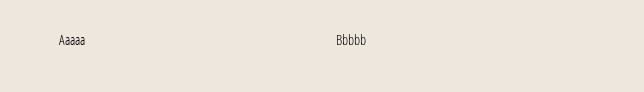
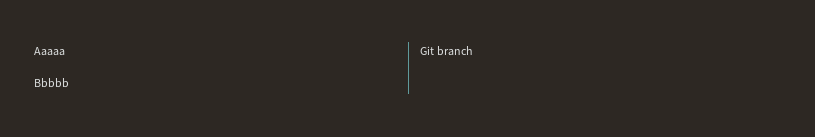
+ Git branch

